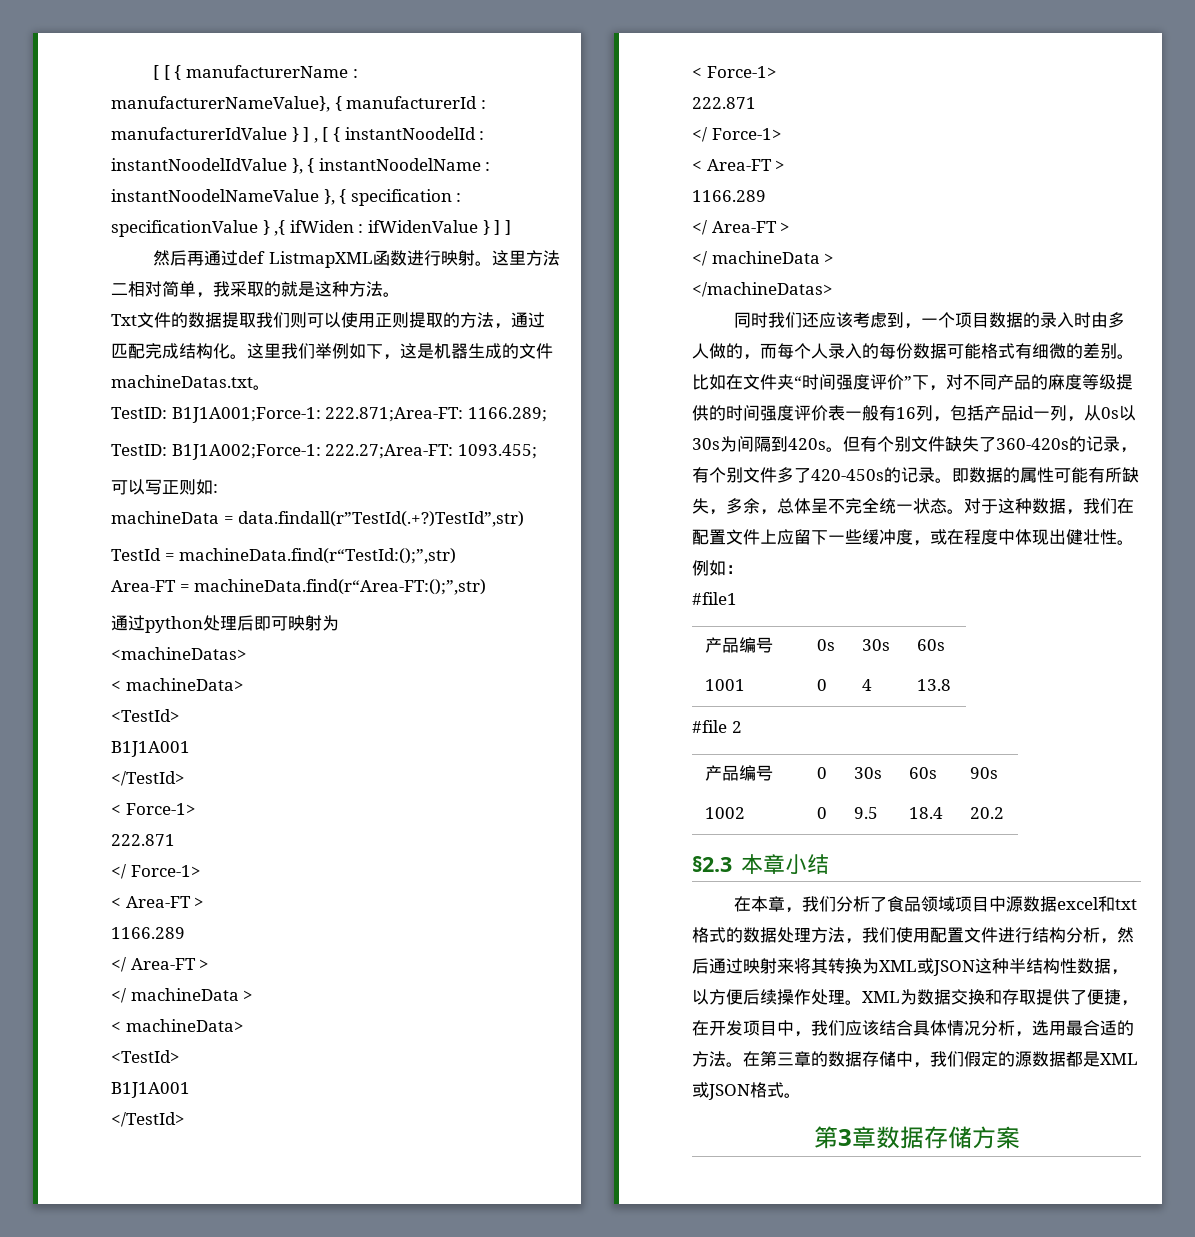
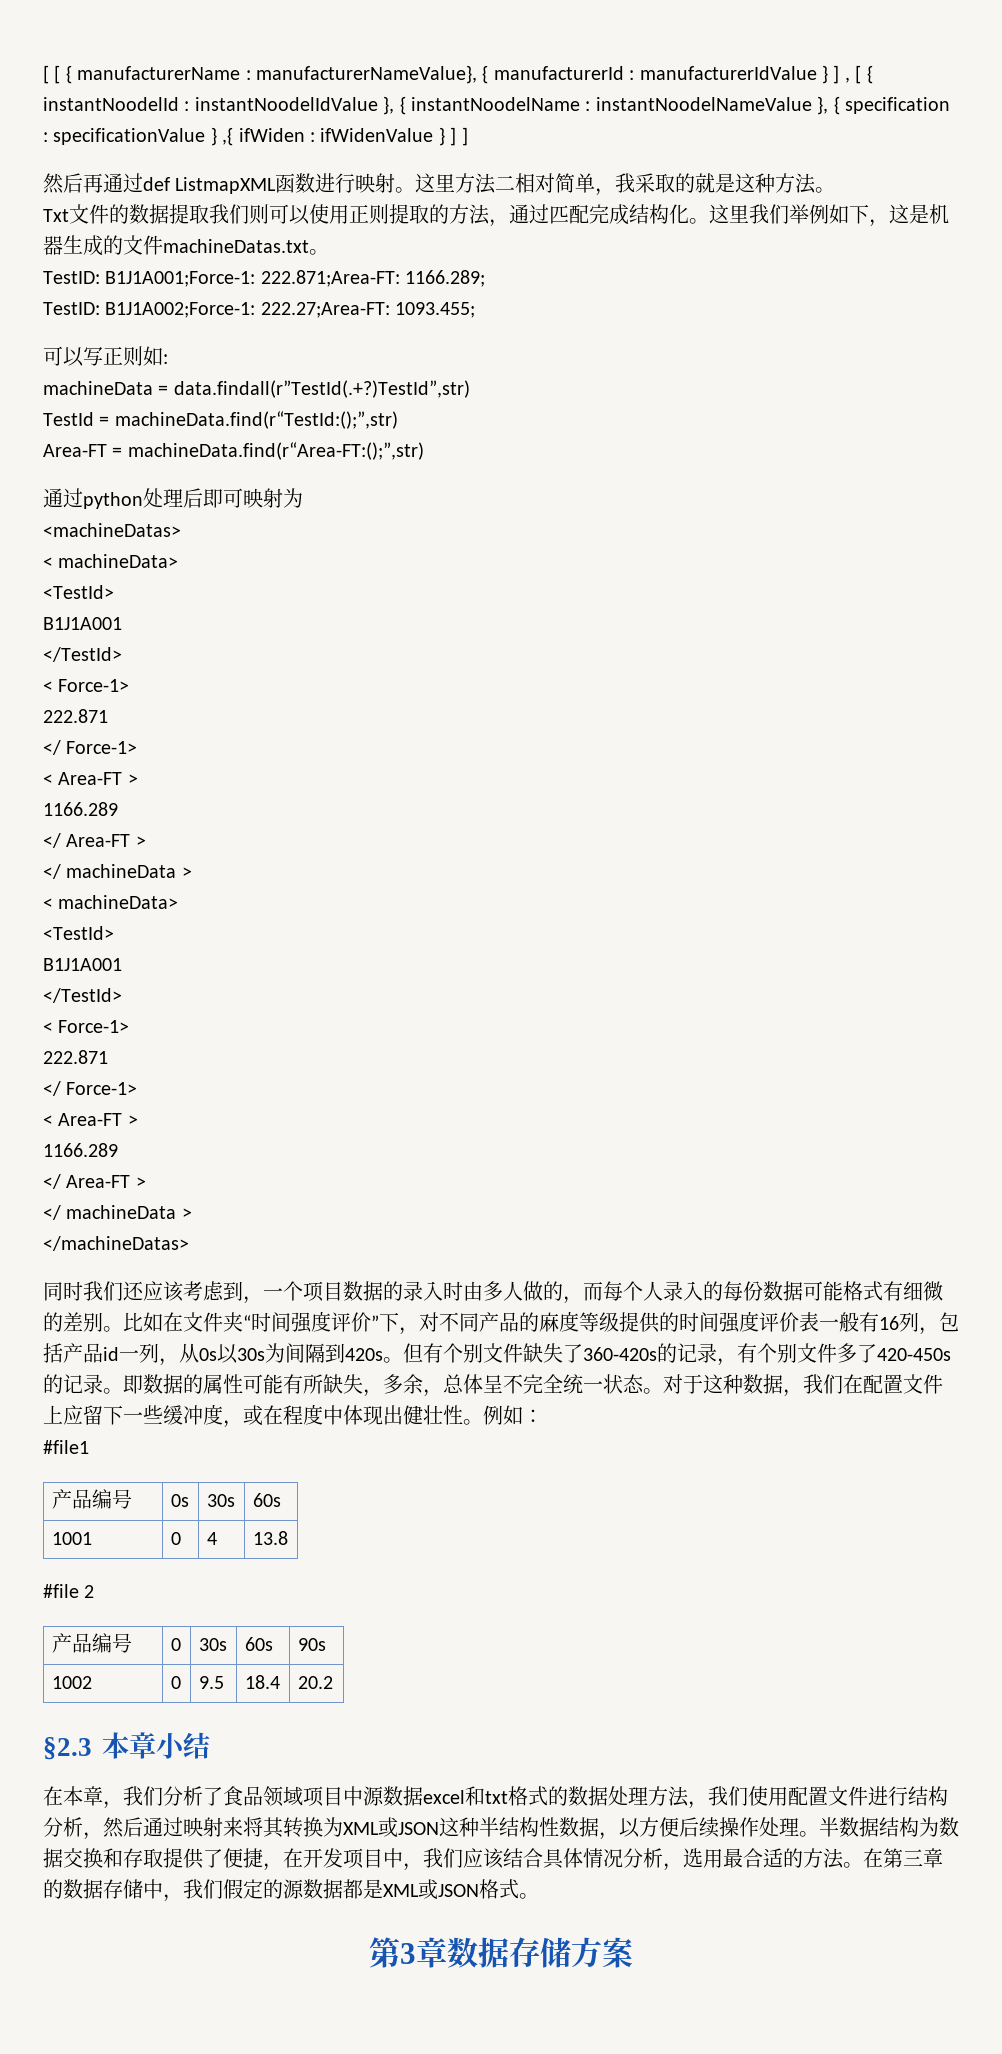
- XML为数据交换和存取提供了便捷，在开发项目中，我们应该结合具体情况分析，选用最合适的方法。
+ 半数据结构为数据交换和存取提供了便捷，在开发项目中，我们应该结合具体情况分析，选用最合适的方法。

